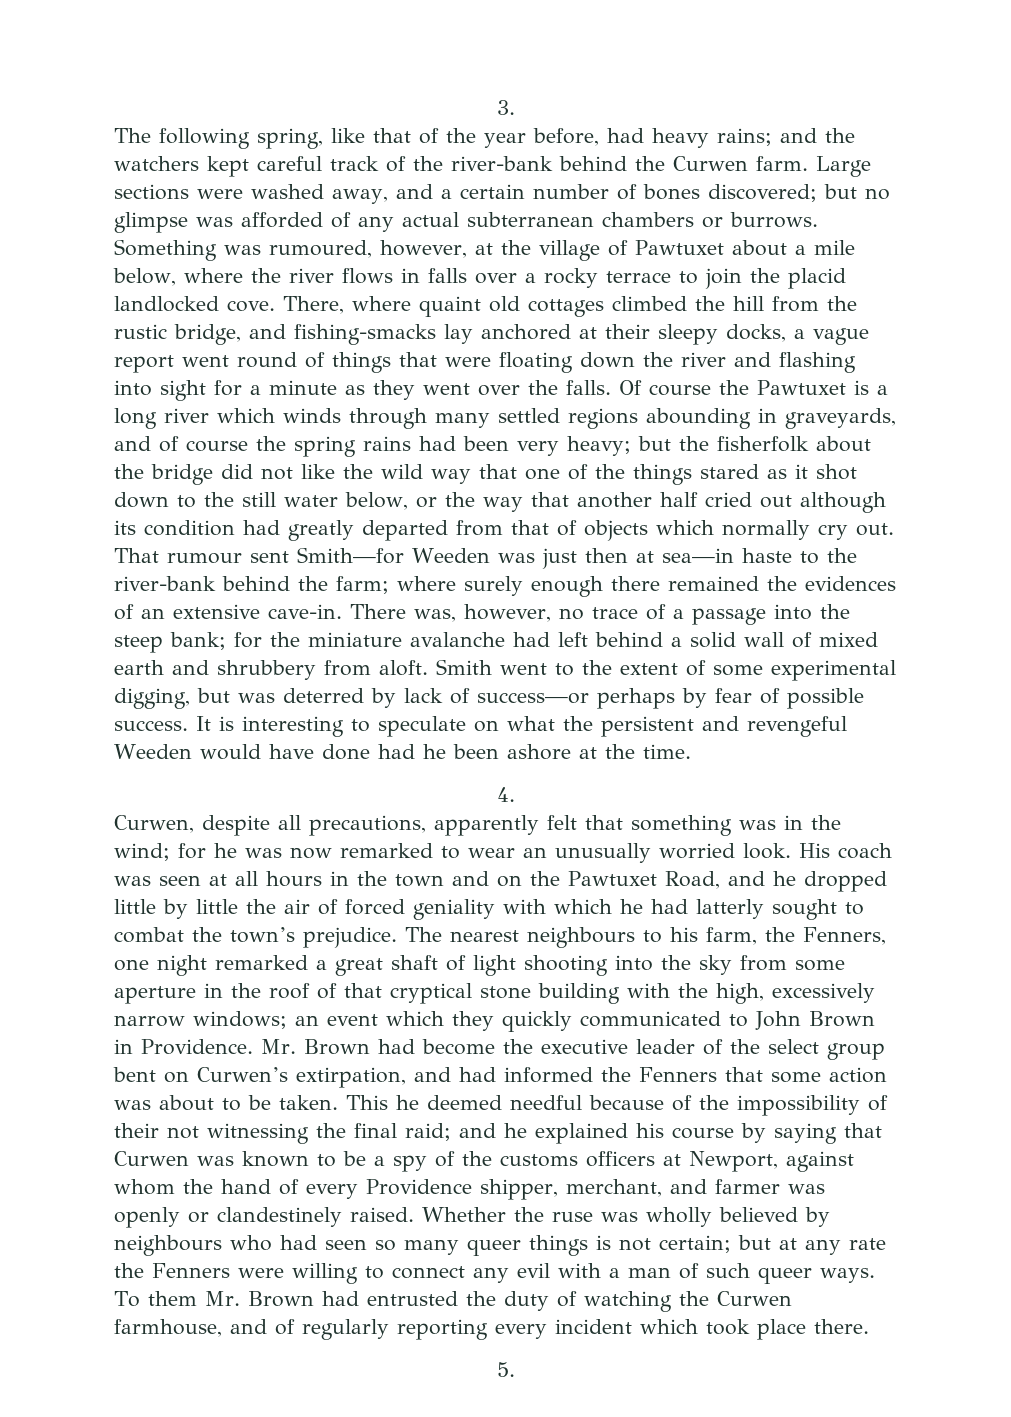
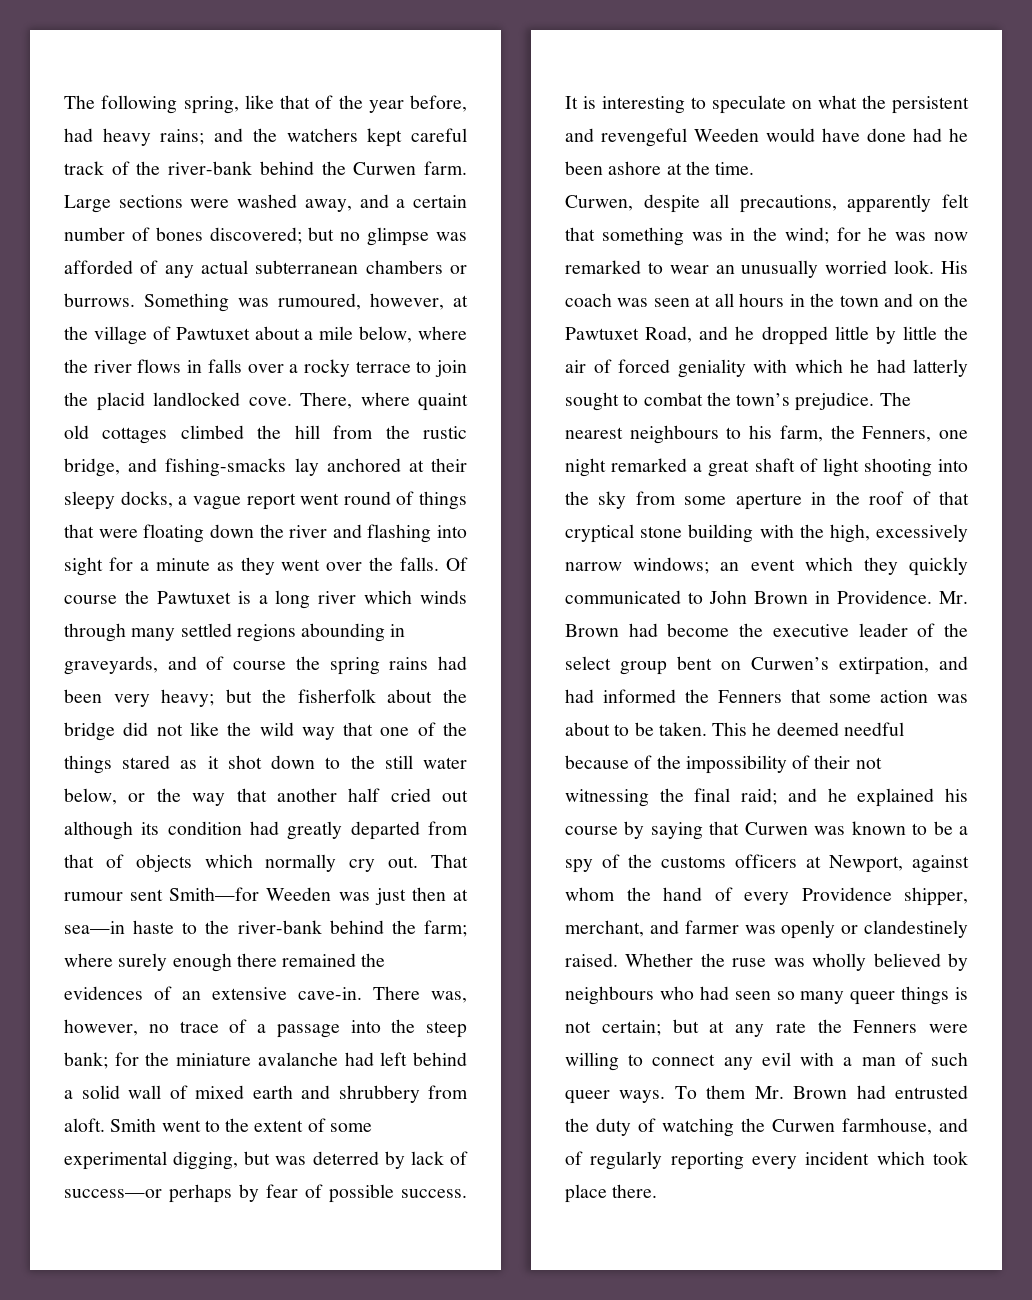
- 3.
- 4.
- 5.

